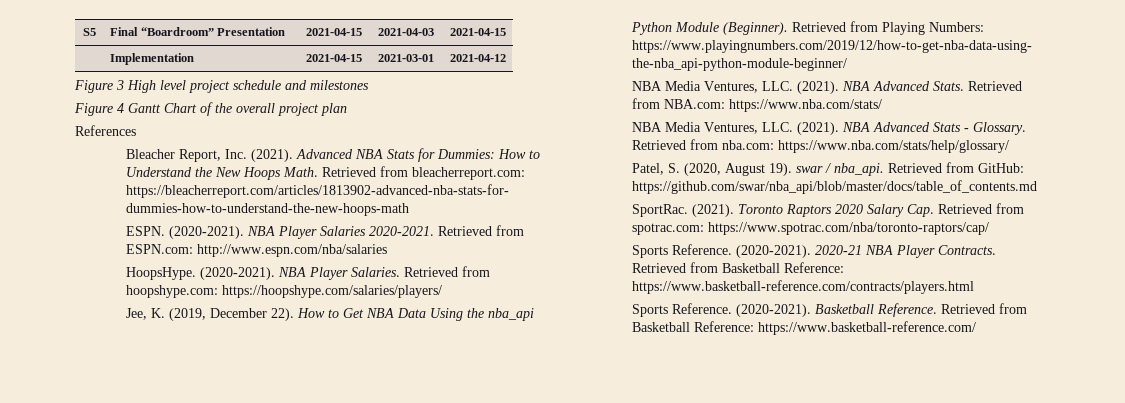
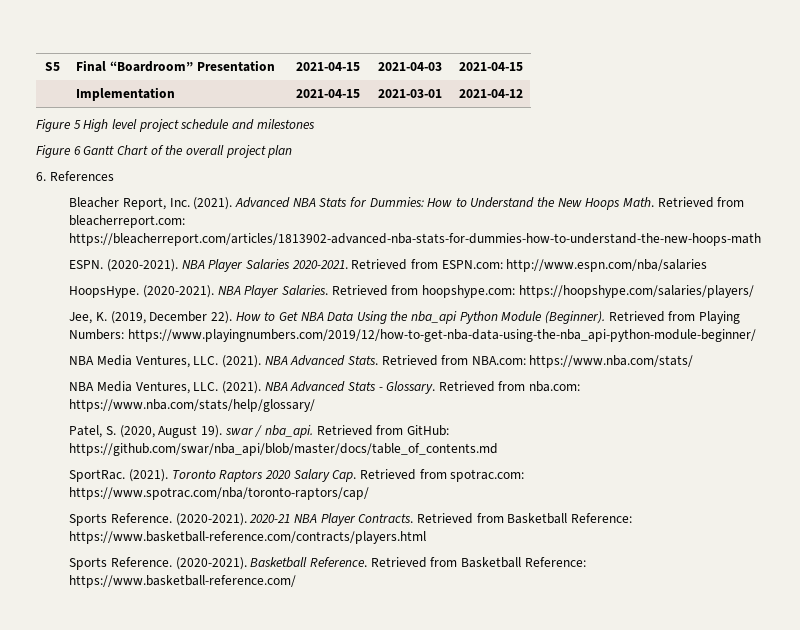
- Figure 3 High level project schedule and milestones
+ Figure 5 High level project schedule and milestones
- Figure 4 Gantt Chart of the overall project plan
+ Figure 6 Gantt Chart of the overall project plan
- References
+ 6. References

